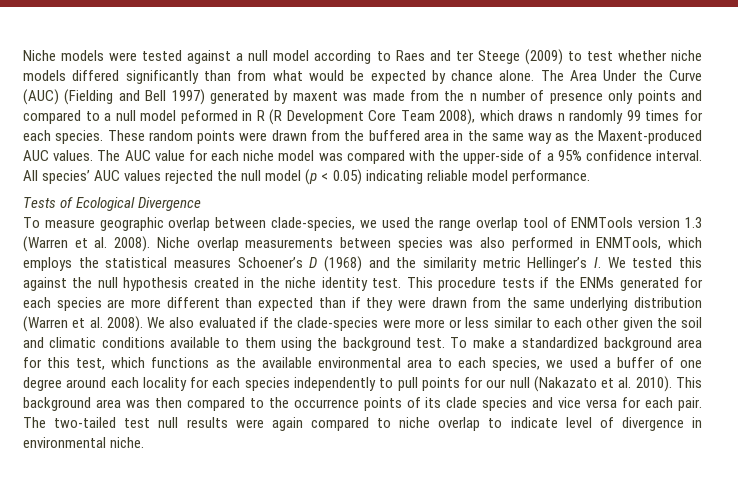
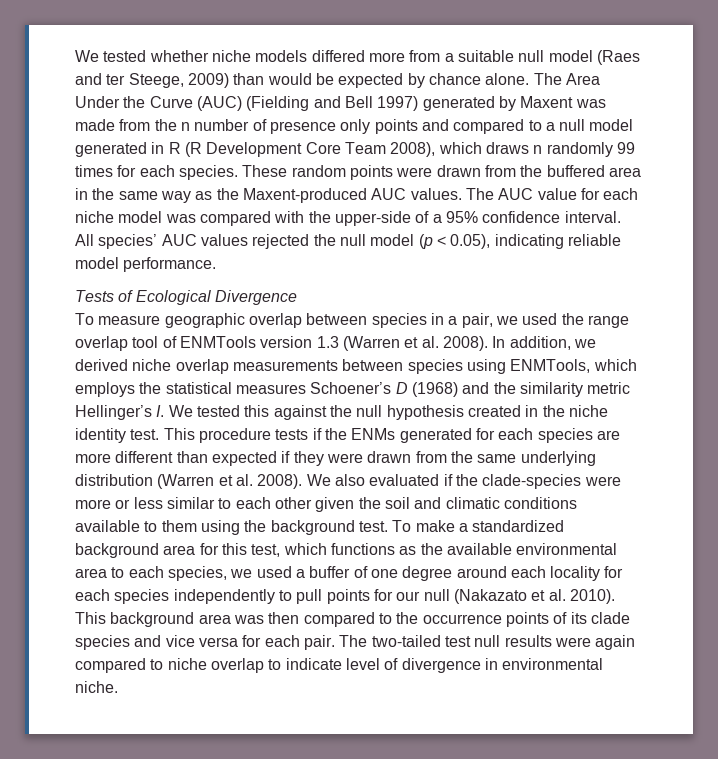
- Niche models were tested against a null model according to Raes and ter Steege (2009) to test whether niche models differed significantly than from what would be expected by chance alone.
+ We tested whether niche models differed more from a suitable null model (Raes and ter Steege, 2009) than would be expected by chance alone.
- The Area Under the Curve (AUC) (Fielding and Bell 1997) generated by maxent was made from the n number of presence only points and compared to a null model peformed in R (R Development Core Team 2008), which draws n randomly 99 times for each species.
+ The Area Under the Curve (AUC) (Fielding and Bell 1997) generated by Maxent was made from the n number of presence only points and compared to a null model generated in R (R Development Core Team 2008), which draws n randomly 99 times for each species.
- All species’ AUC values rejected the null model (p < 0.05) indicating reliable model performance.
+ All species’ AUC values rejected the null model (p < 0.05), indicating reliable model performance.
- To measure geographic overlap between clade-species, we used the range overlap tool of ENMTools version 1.3 (Warren et al. 2008).
+ To measure geographic overlap between species in a pair, we used the range overlap tool of ENMTools version 1.3 (Warren et al. 2008).
- Niche overlap measurements between species was also performed in ENMTools, which employs the statistical measures Schoener’s D (1968) and the similarity metric Hellinger’s I. We tested this against the null hypothesis created in the niche identity test.
+ In addition, we derived niche overlap measurements between species using ENMTools, which employs the statistical measures Schoener’s D (1968) and the similarity metric Hellinger’s I. We tested this against the null hypothesis created in the niche identity test.
- This procedure tests if the ENMs generated for each species are more different than expected than if they were drawn from the same underlying distribution (Warren et al. 2008).
+ This procedure tests if the ENMs generated for each species are more different than expected if they were drawn from the same underlying distribution (Warren et al. 2008).

